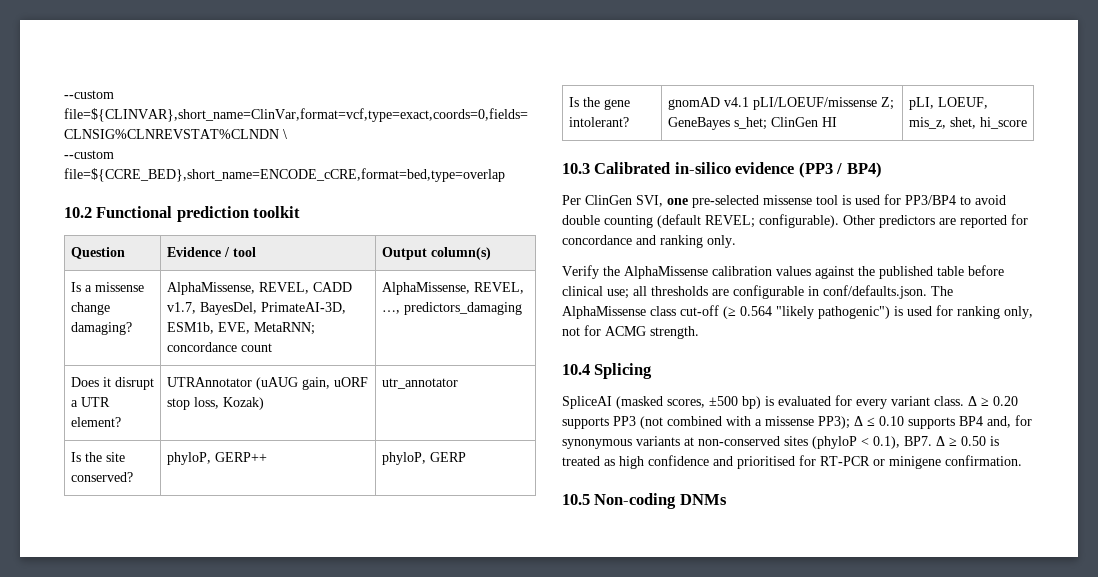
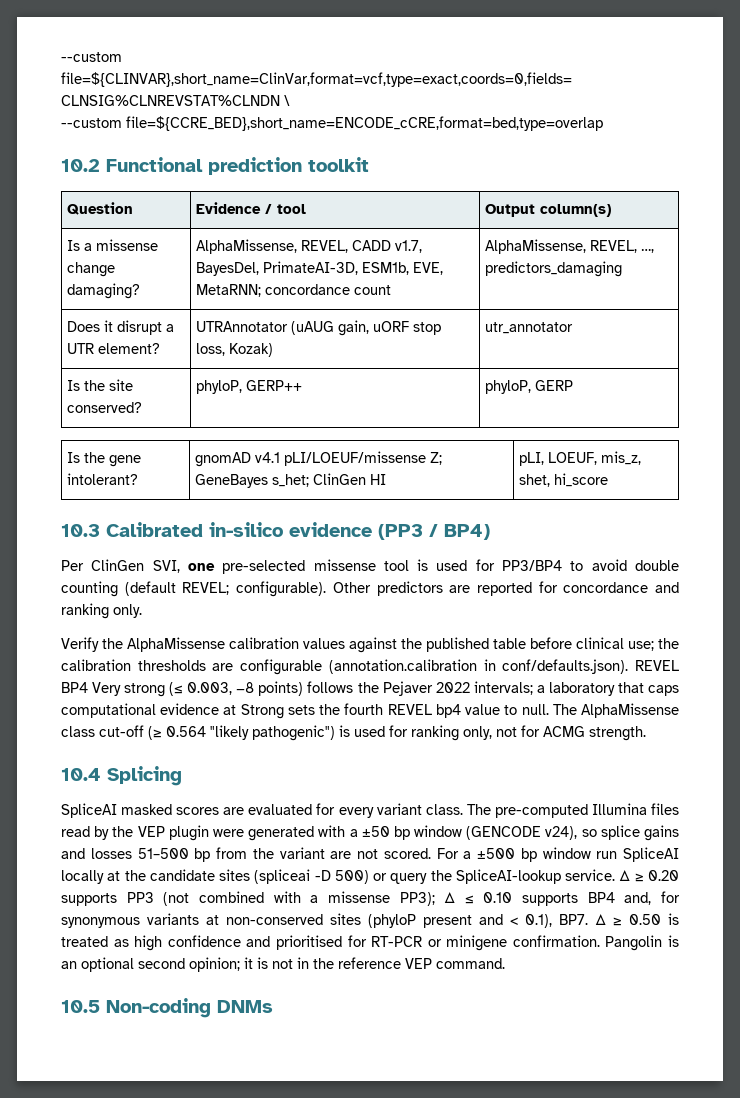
- Verify the AlphaMissense calibration values against the published table before clinical use; all thresholds are configurable in conf/defaults.json. The AlphaMissense class cut-off (≥ 0.564 "likely pathogenic") is used for ranking only, not for ACMG strength.
+ Verify the AlphaMissense calibration values against the published table before clinical use; the calibration thresholds are configurable (annotation.calibration in conf/defaults.json). REVEL BP4 Very strong (≤ 0.003, −8 points) follows the Pejaver 2022 intervals; a laboratory that caps computational evidence at Strong sets the fourth REVEL bp4 value to null. The AlphaMissense class cut-off (≥ 0.564 "likely pathogenic") is used for ranking only, not for ACMG strength.
- SpliceAI (masked scores, ±500 bp) is evaluated for every variant class.
+ SpliceAI masked scores are evaluated for every variant class.
+ The pre-computed Illumina files read by the VEP plugin were generated with a ±50 bp window (GENCODE v24), so splice gains and losses 51–500 bp from the variant are not scored. For a ±500 bp window run SpliceAI locally at the candidate sites (spliceai -D 500) or query the SpliceAI-lookup service.
- Δ ≥ 0.20 supports PP3 (not combined with a missense PP3); Δ ≤ 0.10 supports BP4 and, for synonymous variants at non-conserved sites (phyloP < 0.1), BP7. Δ ≥ 0.50 is treated as high confidence and prioritised for RT-PCR or minigene confirmation.
+ Δ ≥ 0.20 supports PP3 (not combined with a missense PP3); Δ ≤ 0.10 supports BP4 and, for synonymous variants at non-conserved sites (phyloP present and < 0.1), BP7. Δ ≥ 0.50 is treated as high confidence and prioritised for RT-PCR or minigene confirmation. Pangolin is an optional second opinion; it is not in the reference VEP command.

